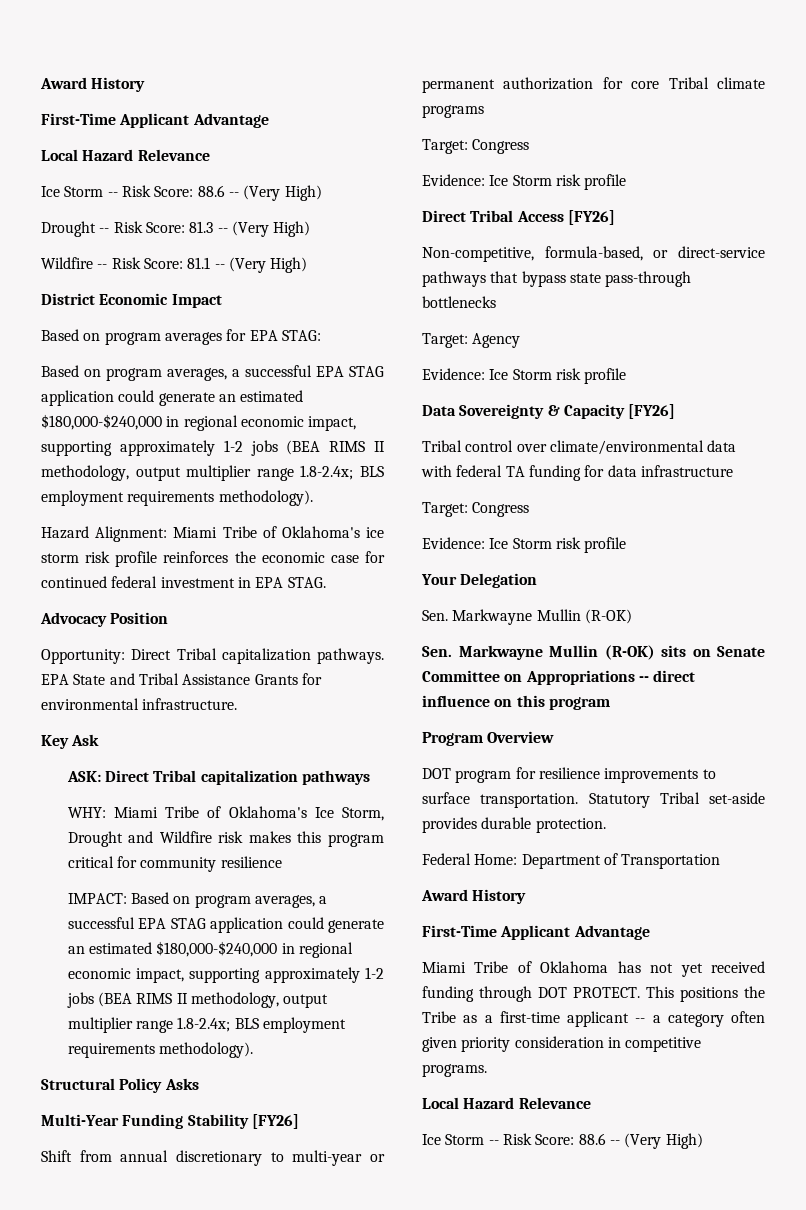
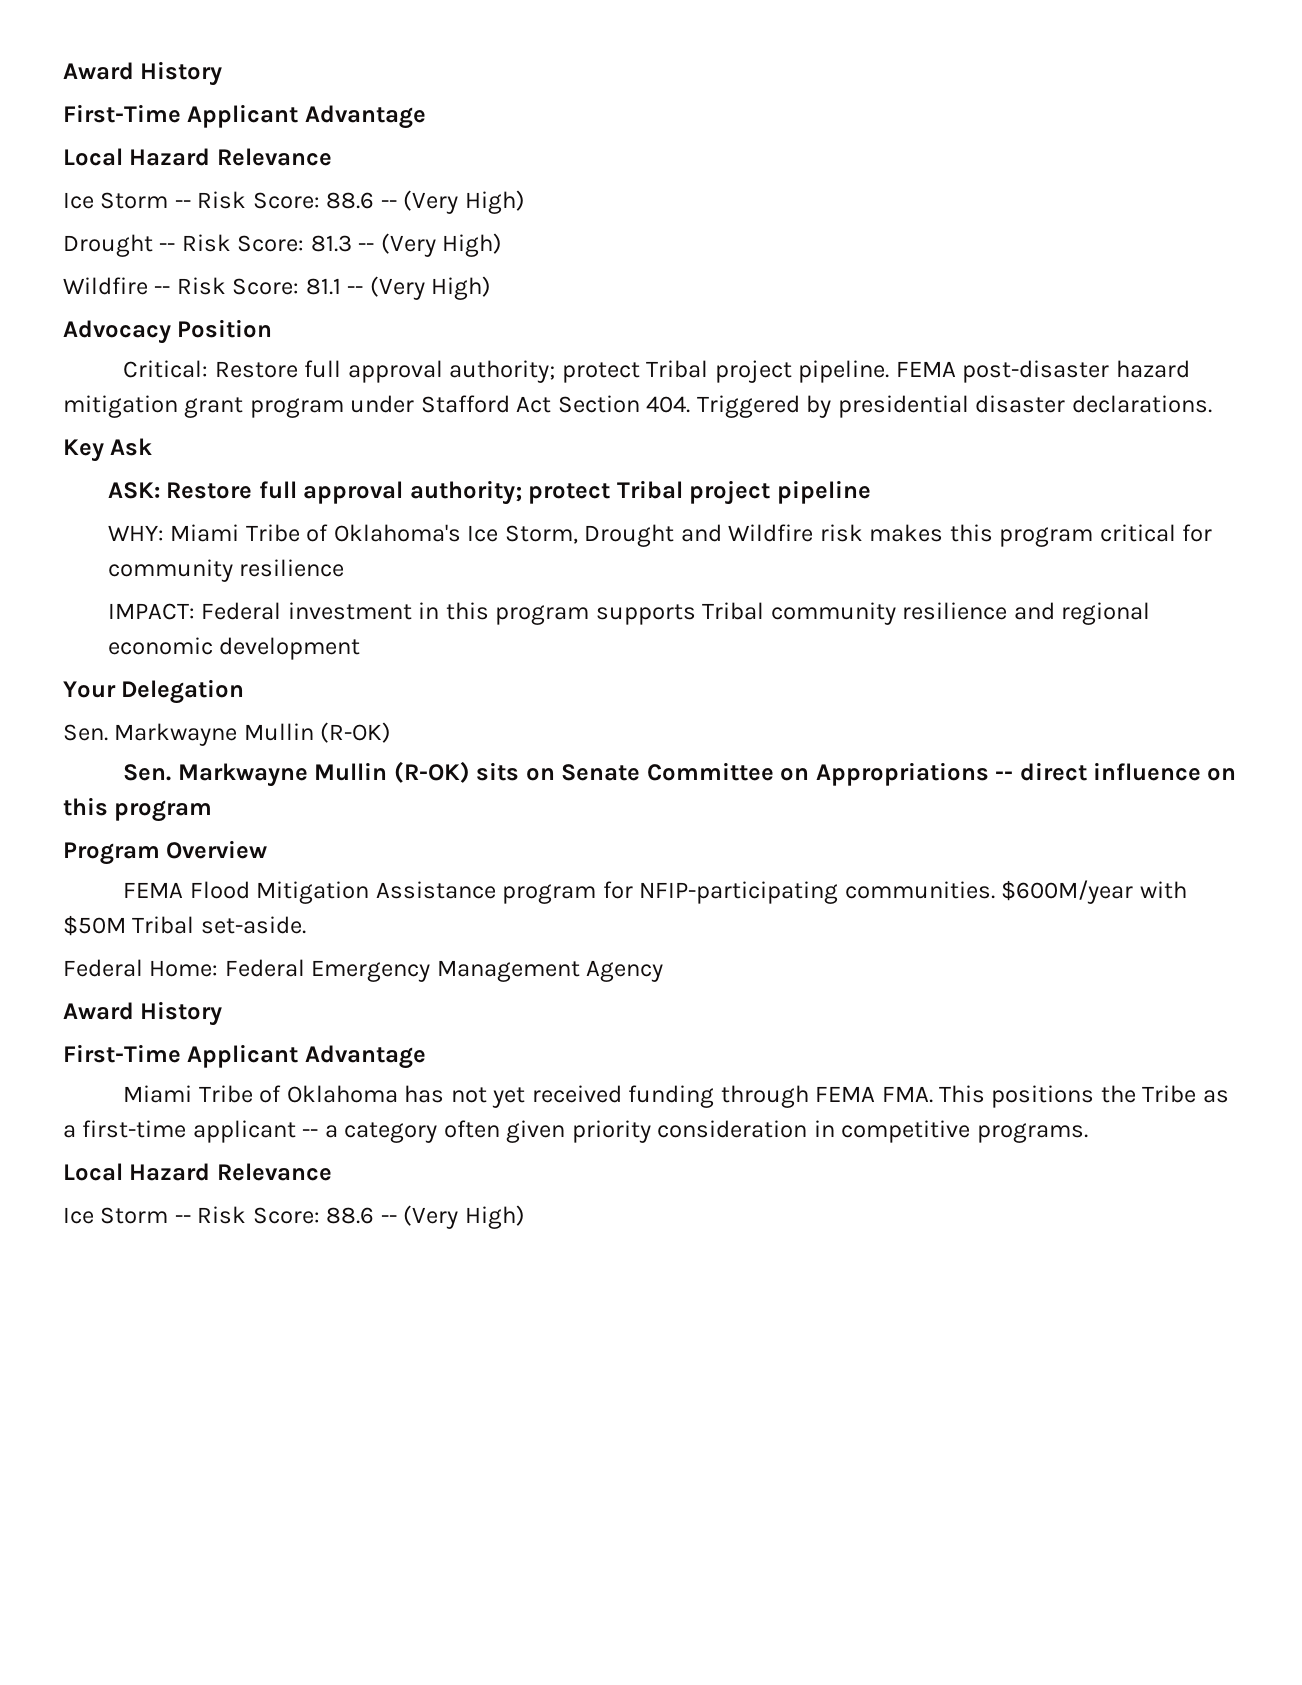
- District Economic Impact
- Based on program averages for EPA STAG:
- Based on program averages, a successful EPA STAG application could generate an estimated $180,000-$240,000 in regional economic impact, supporting approximately 1-2 jobs (BEA RIMS II methodology, output multiplier range 1.8-2.4x; BLS employment requirements methodology).
- Hazard Alignment: Miami Tribe of Oklahoma's ice storm risk profile reinforces the economic case for continued federal investment in EPA STAG.
  Advocacy Position
- Opportunity: Direct Tribal capitalization pathways. EPA State and Tribal Assistance Grants for environmental infrastructure.
+ Critical: Restore full approval authority; protect Tribal project pipeline. FEMA post-disaster hazard mitigation grant program under Stafford Act Section 404. Triggered by presidential disaster declarations.
  Key Ask
- ASK: Direct Tribal capitalization pathways
+ ASK: Restore full approval authority; protect Tribal project pipeline
- IMPACT: Based on program averages, a successful EPA STAG application could generate an estimated $180,000-$240,000 in regional economic impact, supporting approximately 1-2 jobs (BEA RIMS II methodology, output multiplier range 1.8-2.4x; BLS employment requirements methodology).
- Structural Policy Asks
- Multi-Year Funding Stability [FY26]
- Shift from annual discretionary to multi-year or permanent authorization for core Tribal climate programs
- Target: Congress
- Evidence: Ice Storm risk profile
- Direct Tribal Access [FY26]
- Non-competitive, formula-based, or direct-service pathways that bypass state pass-through bottlenecks
- Target: Agency
- Evidence: Ice Storm risk profile
- Data Sovereignty & Capacity [FY26]
- Tribal control over climate/environmental data with federal TA funding for data infrastructure
- Target: Congress
- Evidence: Ice Storm risk profile
+ IMPACT: Federal investment in this program supports Tribal community resilience and regional economic development
- DOT program for resilience improvements to surface transportation. Statutory Tribal set-aside provides durable protection.
- Federal Home: Department of Transportation
+ FEMA Flood Mitigation Assistance program for NFIP-participating communities. $600M/year with $50M Tribal set-aside.
+ Federal Home: Federal Emergency Management Agency
- Miami Tribe of Oklahoma has not yet received funding through DOT PROTECT. This positions the Tribe as a first-time applicant -- a category often given priority consideration in competitive programs.
+ Miami Tribe of Oklahoma has not yet received funding through FEMA FMA. This positions the Tribe as a first-time applicant -- a category often given priority consideration in competitive programs.

